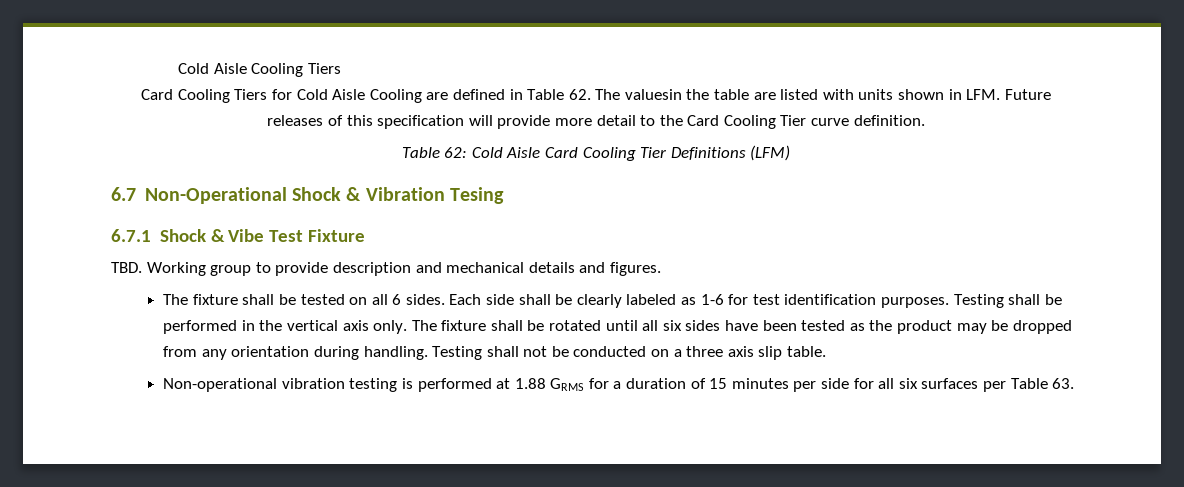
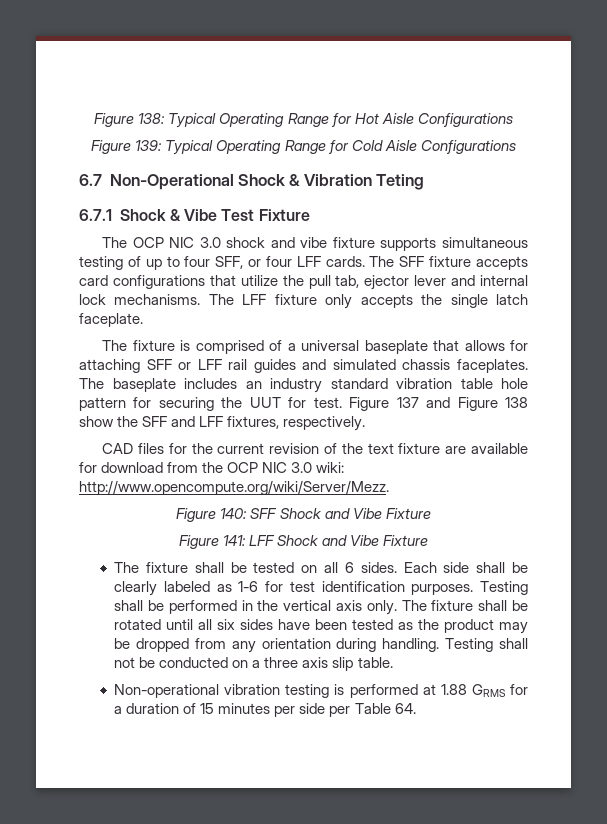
- Cold Aisle Cooling Tiers
- Card Cooling Tiers for Cold Aisle Cooling are defined in Table 62. The valuesin the table are listed with units shown in LFM. Future releases of this specification will provide more detail to the Card Cooling Tier curve definition.
- Table 62: Cold Aisle Card Cooling Tier Definitions (LFM)
+ Figure 138: Typical Operating Range for Hot Aisle Configurations
+ Figure 139: Typical Operating Range for Cold Aisle Configurations
- 6.7 Non-Operational Shock & Vibration Tesing
+ 6.7 Non-Operational Shock & Vibration Teting
- TBD. Working group to provide description and mechanical details and figures.
+ The OCP NIC 3.0 shock and vibe fixture supports simultaneous testing of up to four SFF, or four LFF cards. The SFF fixture accepts card configurations that utilize the pull tab, ejector lever and internal lock mechanisms. The LFF fixture only accepts the single latch faceplate.
+ The fixture is comprised of a universal baseplate that allows for attaching SFF or LFF rail guides and simulated chassis faceplates. The baseplate includes an industry standard vibration table hole pattern for securing the UUT for test. Figure 137 and Figure 138 show the SFF and LFF fixtures, respectively.
+ CAD files for the current revision of the text fixture are available for download from the OCP NIC 3.0 wiki: http://www.opencompute.org/wiki/Server/Mezz.
+ Figure 140: SFF Shock and Vibe Fixture
+ Figure 141: LFF Shock and Vibe Fixture
- Non-operational vibration testing is performed at 1.88 GRMS for a duration of 15 minutes per side for all six surfaces per Table 63.
+ Non-operational vibration testing is performed at 1.88 GRMS for a duration of 15 minutes per side per Table 64.

